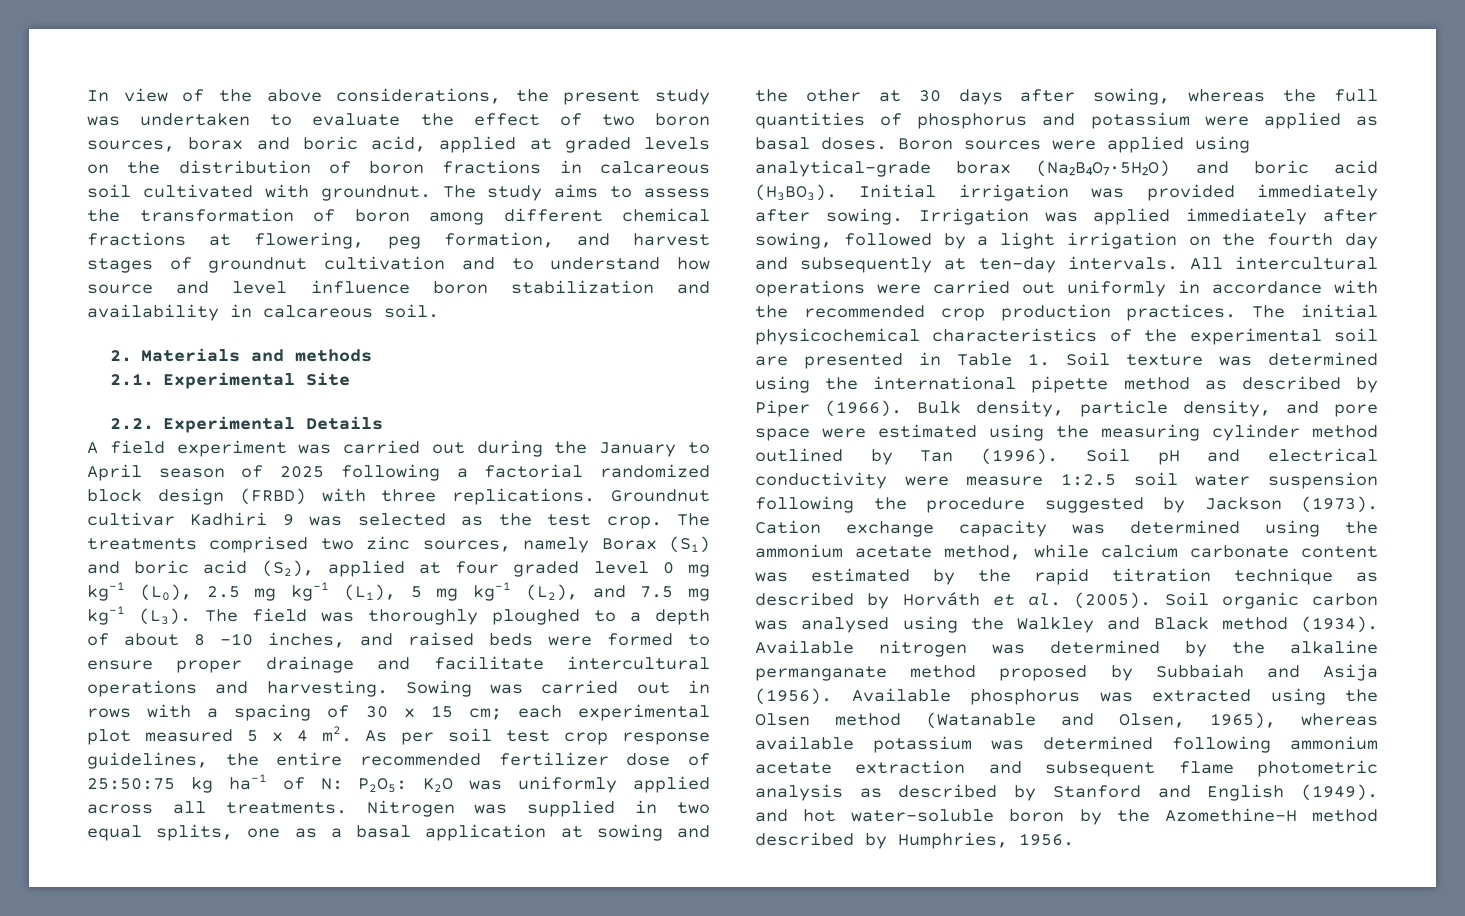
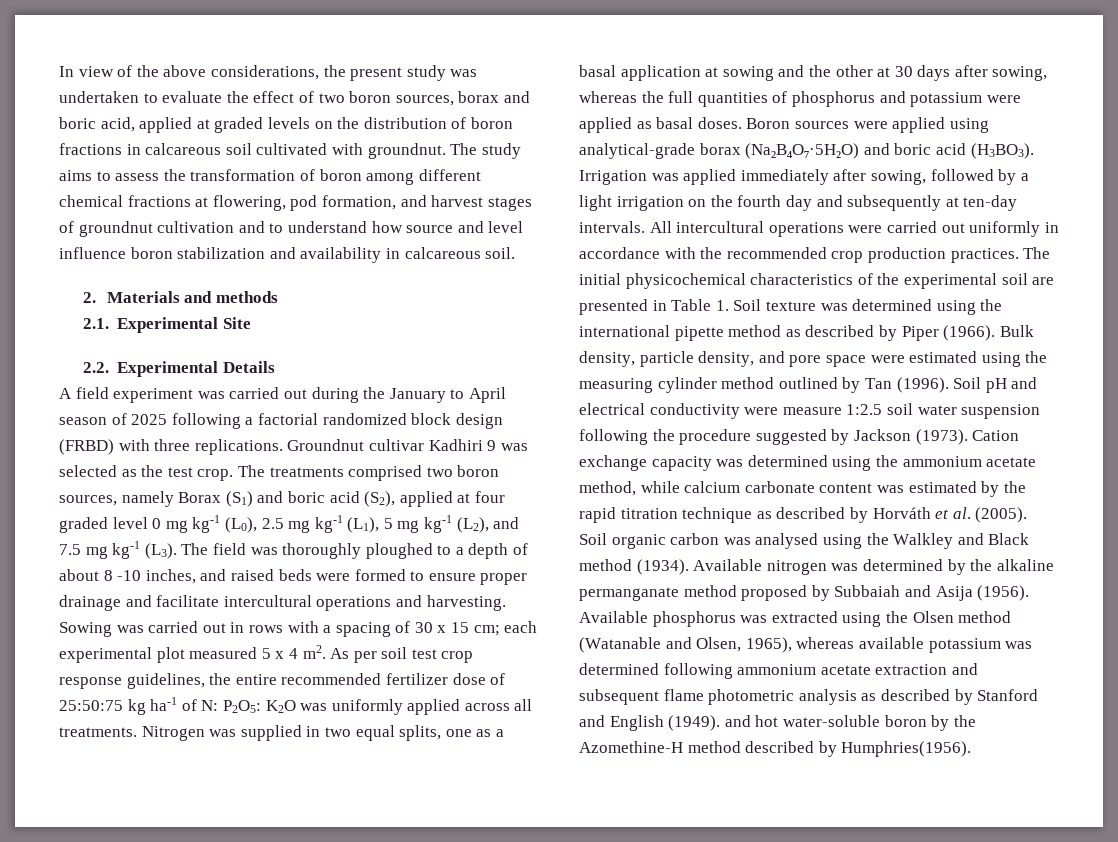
- The study aims to assess the transformation of boron among different chemical fractions at flowering, peg formation, and harvest stages of groundnut cultivation and to understand how source and level influence boron stabilization and availability in calcareous soil.
+ The study aims to assess the transformation of boron among different chemical fractions at flowering, pod formation, and harvest stages of groundnut cultivation and to understand how source and level influence boron stabilization and availability in calcareous soil.
- The treatments comprised two zinc sources, namely Borax (S1) and boric acid (S2), applied at four graded level 0 mg kg-1 (L0), 2.5 mg kg-1 (L1), 5 mg kg-1 (L2), and 7.5 mg kg-1 (L3). The field was thoroughly ploughed to a depth of about 8 -10 inches, and raised beds were formed to ensure proper drainage and facilitate intercultural operations and harvesting.
+ The treatments comprised two boron sources, namely Borax (S1) and boric acid (S2), applied at four graded level 0 mg kg-1 (L0), 2.5 mg kg-1 (L1), 5 mg kg-1 (L2), and 7.5 mg kg-1 (L3). The field was thoroughly ploughed to a depth of about 8 -10 inches, and raised beds were formed to ensure proper drainage and facilitate intercultural operations and harvesting.
- Initial irrigation was provided immediately after sowing.
- Available phosphorus was extracted using the Olsen method (Watanable and Olsen, 1965), whereas available potassium was determined following ammonium acetate extraction and subsequent flame photometric analysis as described by Stanford and English (1949). and hot water-soluble boron by the Azomethine-H method described by Humphries, 1956.
+ Available phosphorus was extracted using the Olsen method (Watanable and Olsen, 1965), whereas available potassium was determined following ammonium acetate extraction and subsequent flame photometric analysis as described by Stanford and English (1949). and hot water-soluble boron by the Azomethine-H method described by Humphries(1956).

